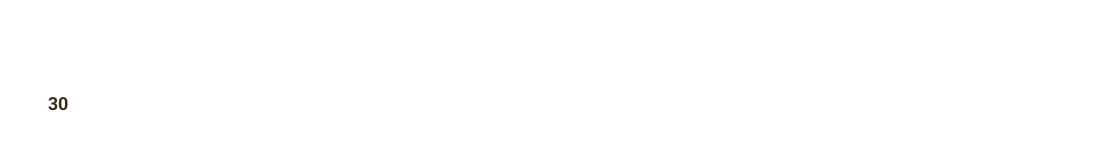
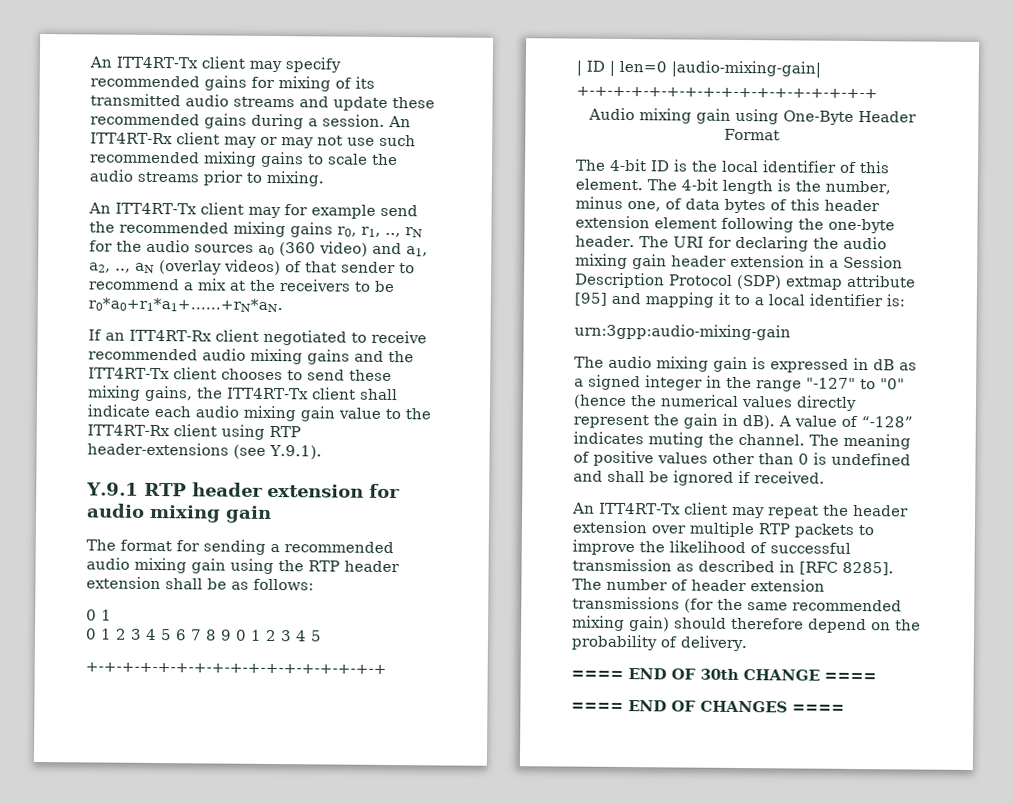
- 30
+ An ITT4RT-Tx client may specify recommended gains for mixing of its transmitted audio streams and update these recommended gains during a session. An ITT4RT-Rx client may or may not use such recommended mixing gains to scale the audio streams prior to mixing.
+ An ITT4RT-Tx client may for example send the recommended mixing gains r0, r1, .., rN for the audio sources a0 (360 video) and a1, a2, .., aN (overlay videos) of that sender to recommend a mix at the receivers to be r0*a0+r1*a1+……+rN*aN.
+ If an ITT4RT-Rx client negotiated to receive recommended audio mixing gains and the ITT4RT-Tx client chooses to send these mixing gains, the ITT4RT-Tx client shall indicate each audio mixing gain value to the ITT4RT-Rx client using RTP header-extensions (see Y.9.1).
+ Y.9.1 RTP header extension for audio mixing gain
+ The format for sending a recommended audio mixing gain using the RTP header extension shall be as follows:
+ 0 1
+ 0 1 2 3 4 5 6 7 8 9 0 1 2 3 4 5
+ +-+-+-+-+-+-+-+-+-+-+-+-+-+-+-+-+
+ | ID | len=0 |audio-mixing-gain|
+ +-+-+-+-+-+-+-+-+-+-+-+-+-+-+-+-+
+ Audio mixing gain using One-Byte Header Format
+ The 4-bit ID is the local identifier of this element. The 4-bit length is the number, minus one, of data bytes of this header extension element following the one-byte header. The URI for declaring the audio mixing gain header extension in a Session Description Protocol (SDP) extmap attribute [95] and mapping it to a local identifier is:
+ urn:3gpp:audio-mixing-gain
+ The audio mixing gain is expressed in dB as a signed integer in the range "-127" to "0" (hence the numerical values directly represent the gain in dB). A value of “-128” indicates muting the channel. The meaning of positive values other than 0 is undefined and shall be ignored if received.
+ An ITT4RT-Tx client may repeat the header extension over multiple RTP packets to improve the likelihood of successful transmission as described in [RFC 8285]. The number of header extension transmissions (for the same recommended mixing gain) should therefore depend on the probability of delivery.
+ ==== END OF 30th CHANGE ====
+ ==== END OF CHANGES ====

